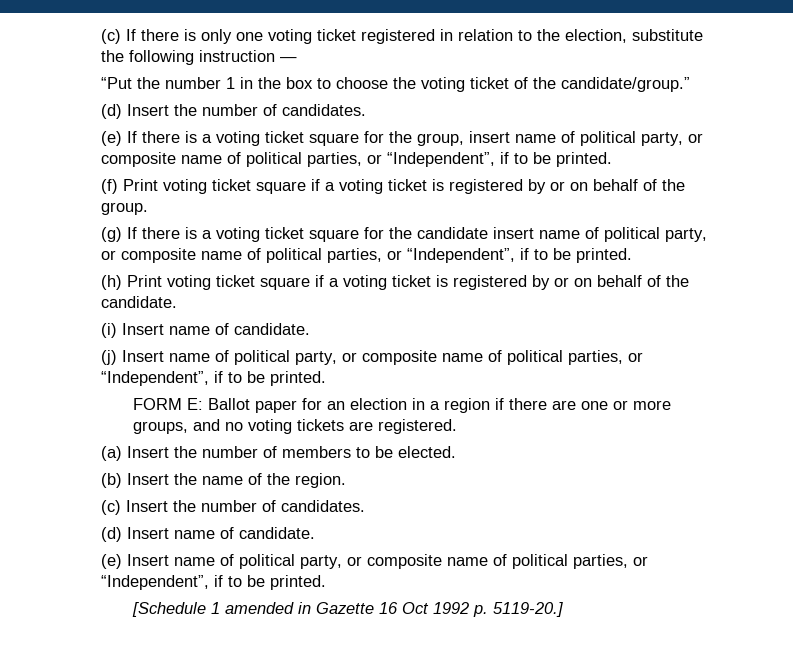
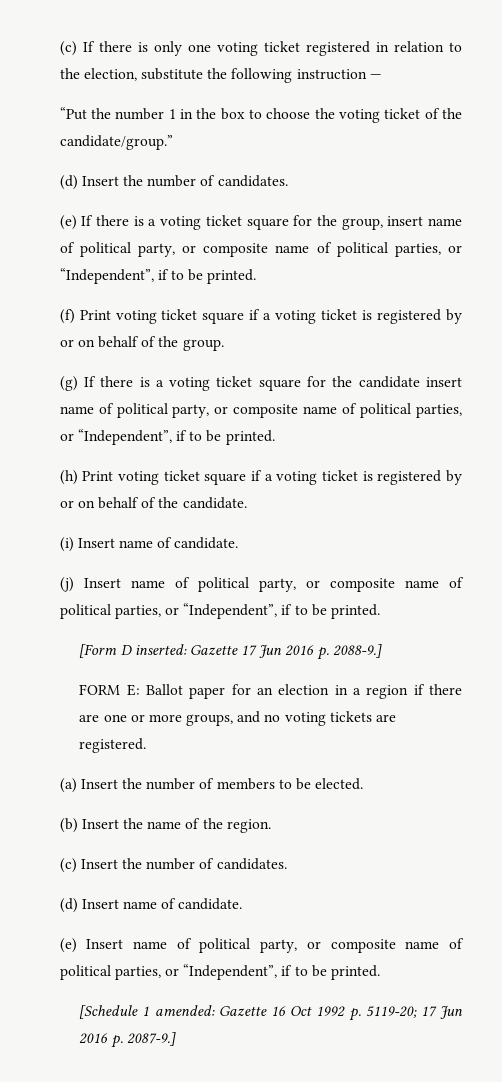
+ [Form D inserted: Gazette 17 Jun 2016 p. 2088-9.]
- [Schedule 1 amended in Gazette 16 Oct 1992 p. 5119-20.]
+ [Schedule 1 amended: Gazette 16 Oct 1992 p. 5119-20; 17 Jun 2016 p. 2087-9.]

